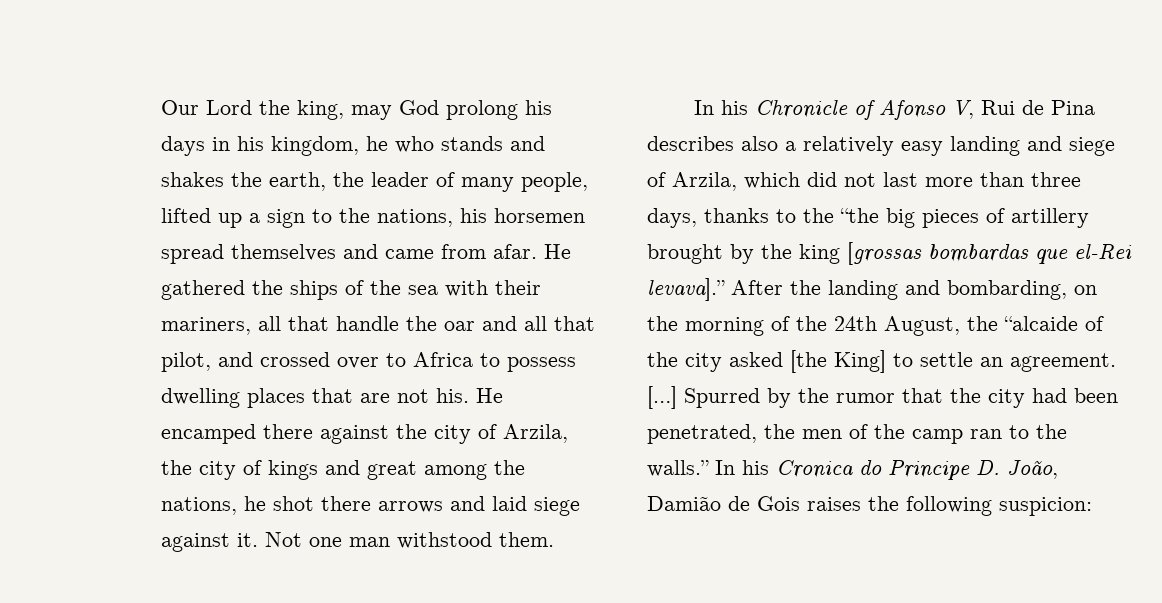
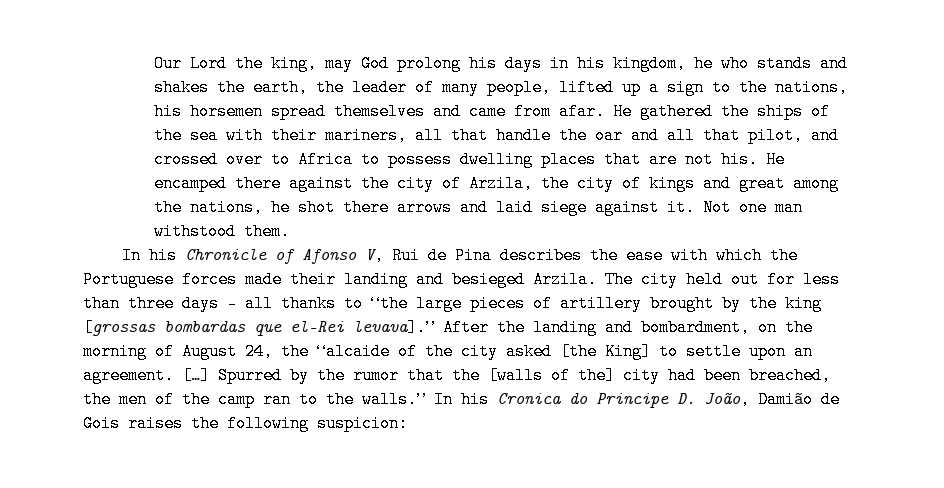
- In his Chronicle of Afonso V, Rui de Pina describes also a relatively easy landing and siege of Arzila, which did not last more than three days, thanks to the “the big pieces of artillery brought by the king [grossas bombardas que el-Rei levava].”
+ In his Chronicle of Afonso V, Rui de Pina describes the ease with which the Portuguese forces made their landing and besieged Arzila. The city held out for less than three days – all thanks to “the large pieces of artillery brought by the king [grossas bombardas que el-Rei levava].”
- After the landing and bombarding, on the morning of the 24th August, the “alcaide of the city asked [the King] to settle an agreement.
+ After the landing and bombardment, on the morning of August 24, the “alcaide of the city asked [the King] to settle upon an agreement.
- Spurred by the rumor that the city had been penetrated, the men of the camp ran to the walls.”
+ Spurred by the rumor that the [walls of the] city had been breached, the men of the camp ran to the walls.”

